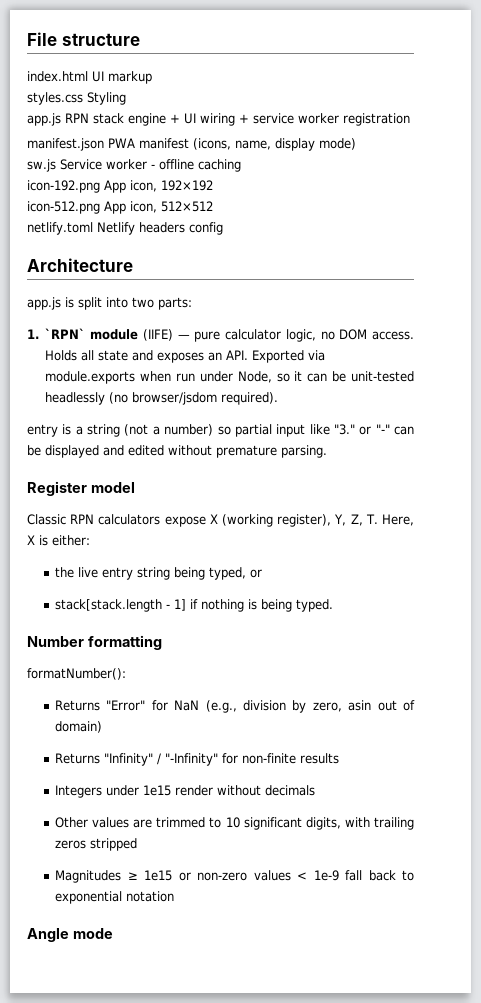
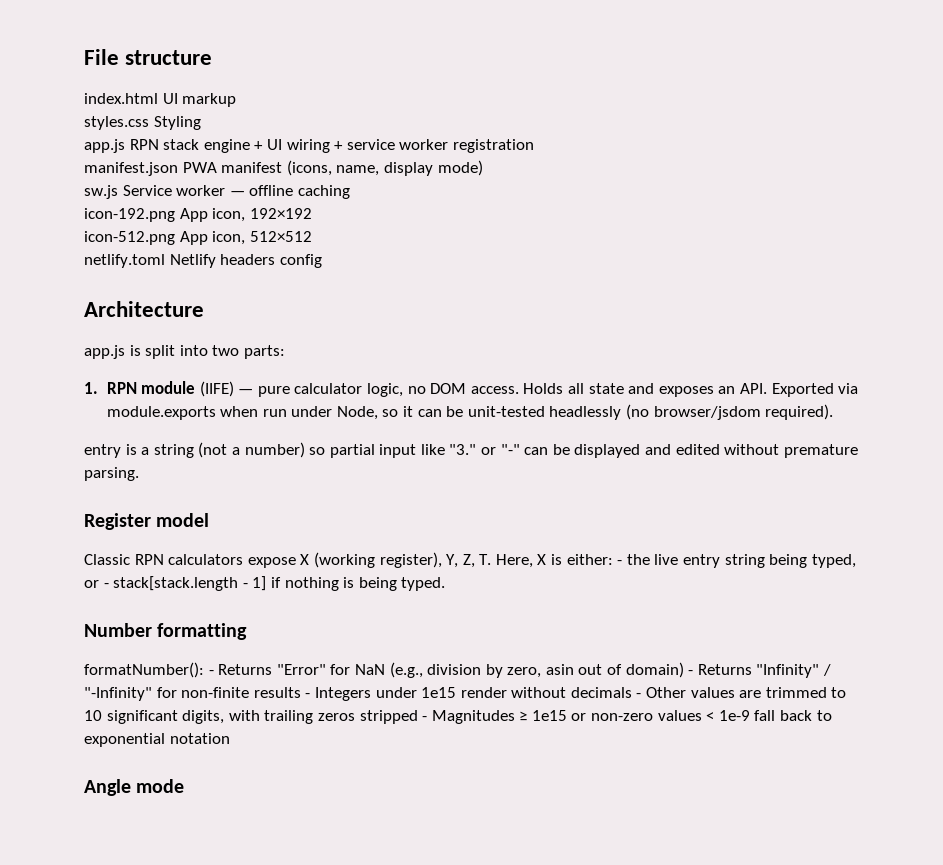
- sw.js Service worker - offline caching
+ sw.js Service worker — offline caching
- 1. `RPN` module (IIFE) — pure calculator logic, no DOM access.
+ 1. RPN module (IIFE) — pure calculator logic, no DOM access.
- Classic RPN calculators expose X (working register), Y, Z, T. Here, X is either:
- the live entry string being typed, or
- stack[stack.length - 1] if nothing is being typed.
+ Classic RPN calculators expose X (working register), Y, Z, T. Here, X is either: - the live entry string being typed, or - stack[stack.length - 1] if nothing is being typed.
- formatNumber():
- Returns "Error" for NaN (e.g., division by zero, asin out of domain)
- Returns "Infinity" / "-Infinity" for non-finite results
- Integers under 1e15 render without decimals
- Other values are trimmed to 10 significant digits, with trailing zeros stripped
- Magnitudes ≥ 1e15 or non-zero values < 1e-9 fall back to exponential notation
+ formatNumber(): - Returns "Error" for NaN (e.g., division by zero, asin out of domain) - Returns "Infinity" / "-Infinity" for non-finite results - Integers under 1e15 render without decimals - Other values are trimmed to 10 significant digits, with trailing zeros stripped - Magnitudes ≥ 1e15 or non-zero values < 1e-9 fall back to exponential notation

